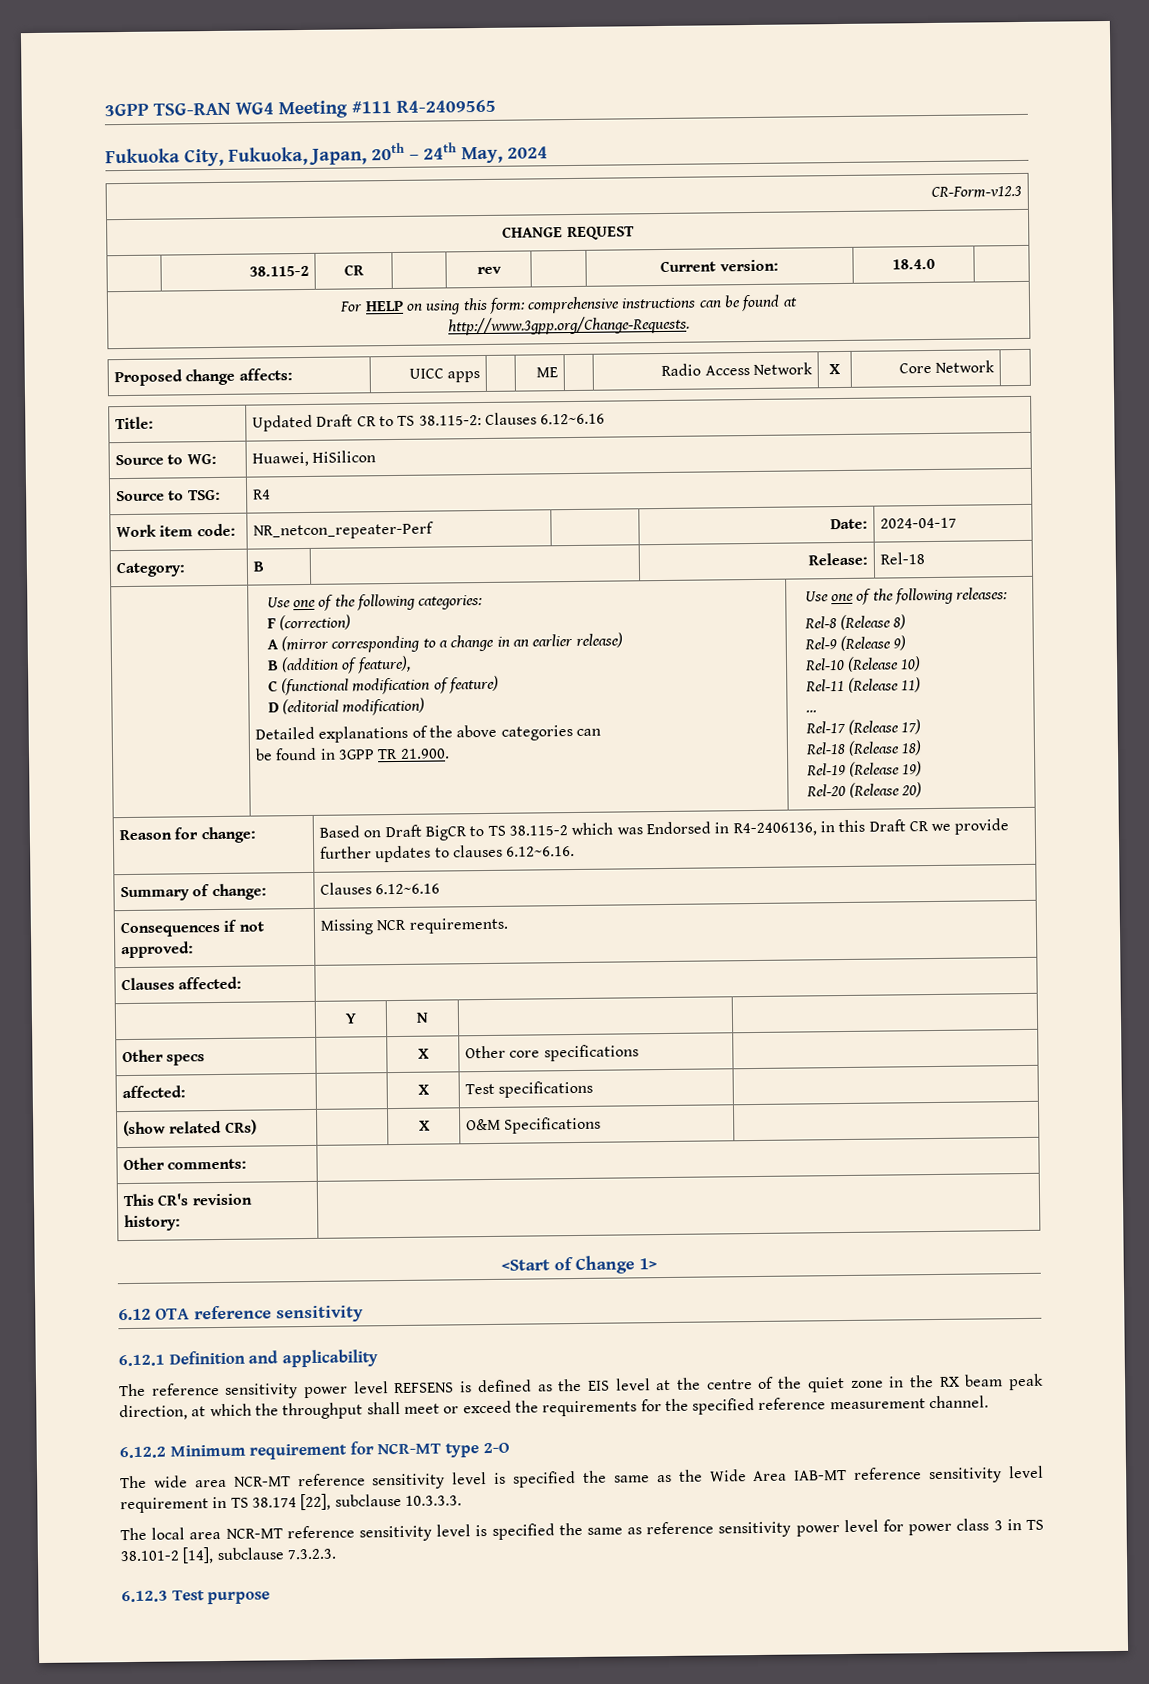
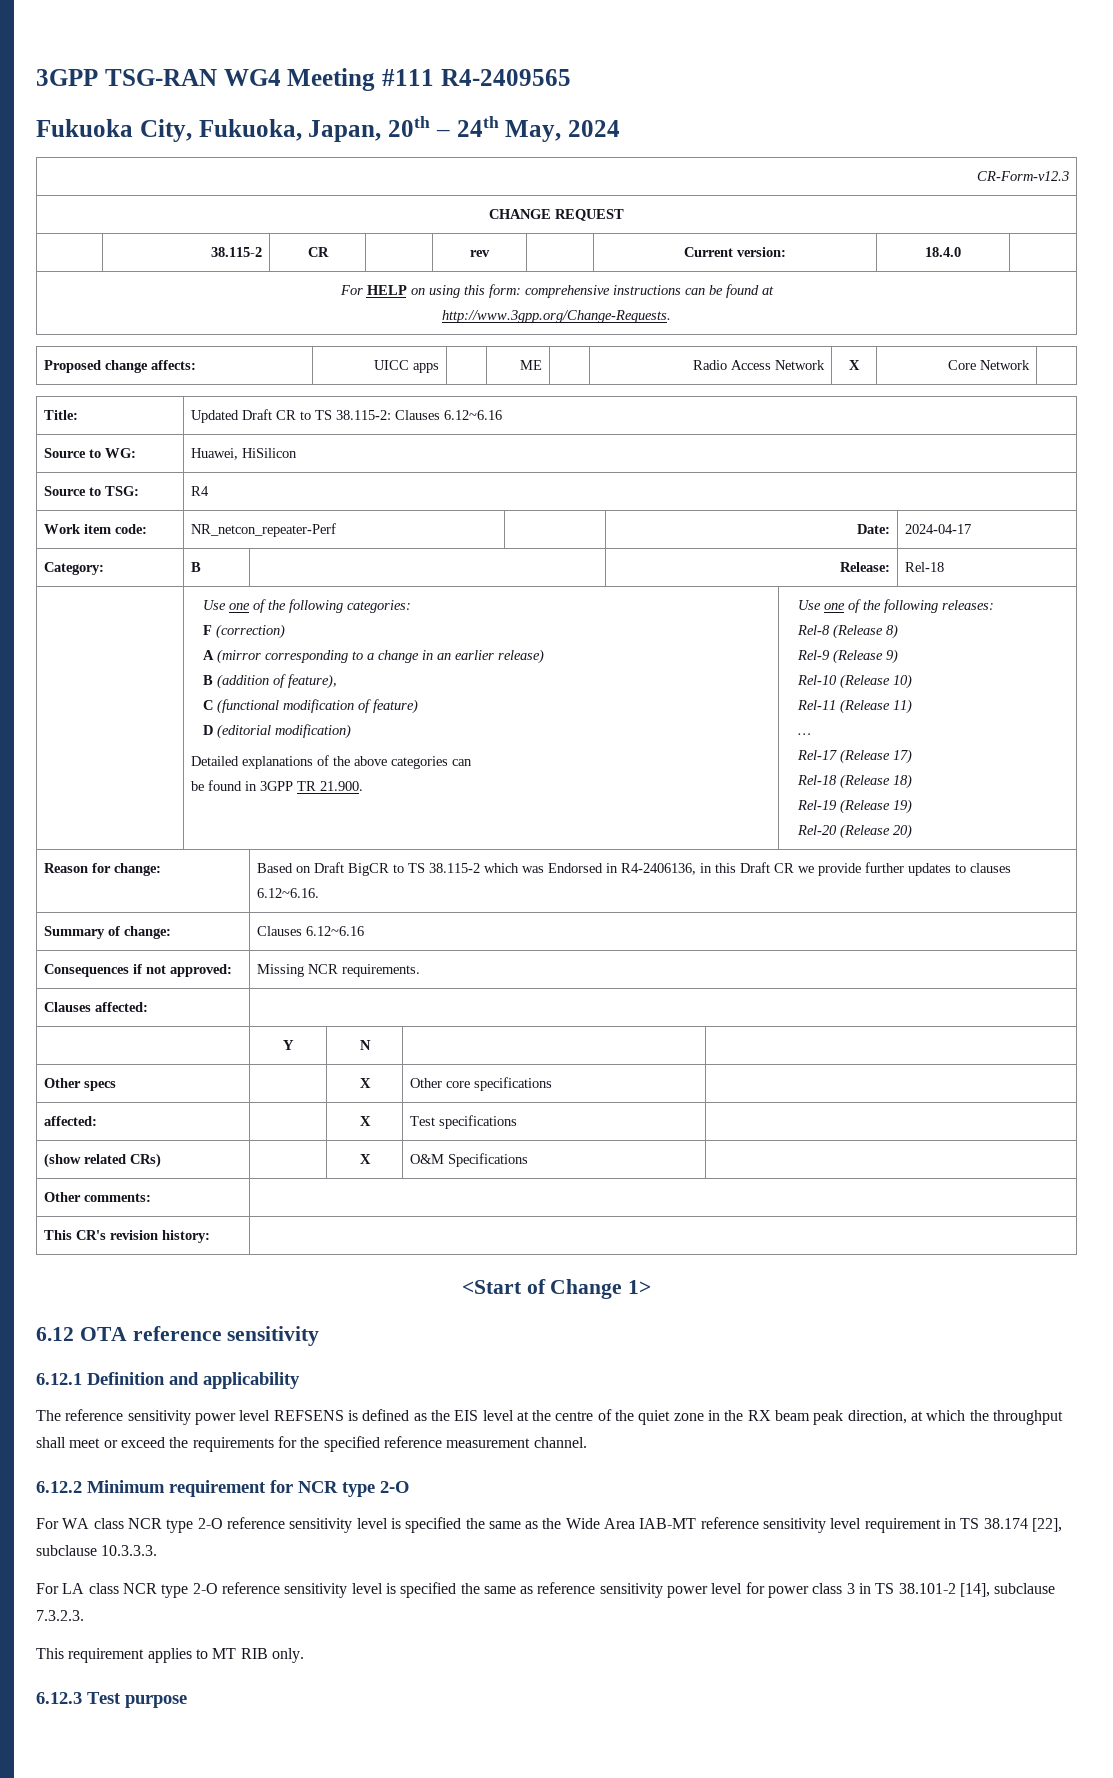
- 6.12.2 Minimum requirement for NCR-MT type 2-O
+ 6.12.2 Minimum requirement for NCR type 2-O
- The wide area NCR-MT reference sensitivity level is specified the same as the Wide Area IAB-MT reference sensitivity level requirement in TS 38.174 [22], subclause 10.3.3.3.
+ For WA class NCR type 2-O reference sensitivity level is specified the same as the Wide Area IAB-MT reference sensitivity level requirement in TS 38.174 [22], subclause 10.3.3.3.
- The local area NCR-MT reference sensitivity level is specified the same as reference sensitivity power level for power class 3 in TS 38.101-2 [14], subclause 7.3.2.3.
+ For LA class NCR type 2-O reference sensitivity level is specified the same as reference sensitivity power level for power class 3 in TS 38.101-2 [14], subclause 7.3.2.3.
+ This requirement applies to MT RIB only.

